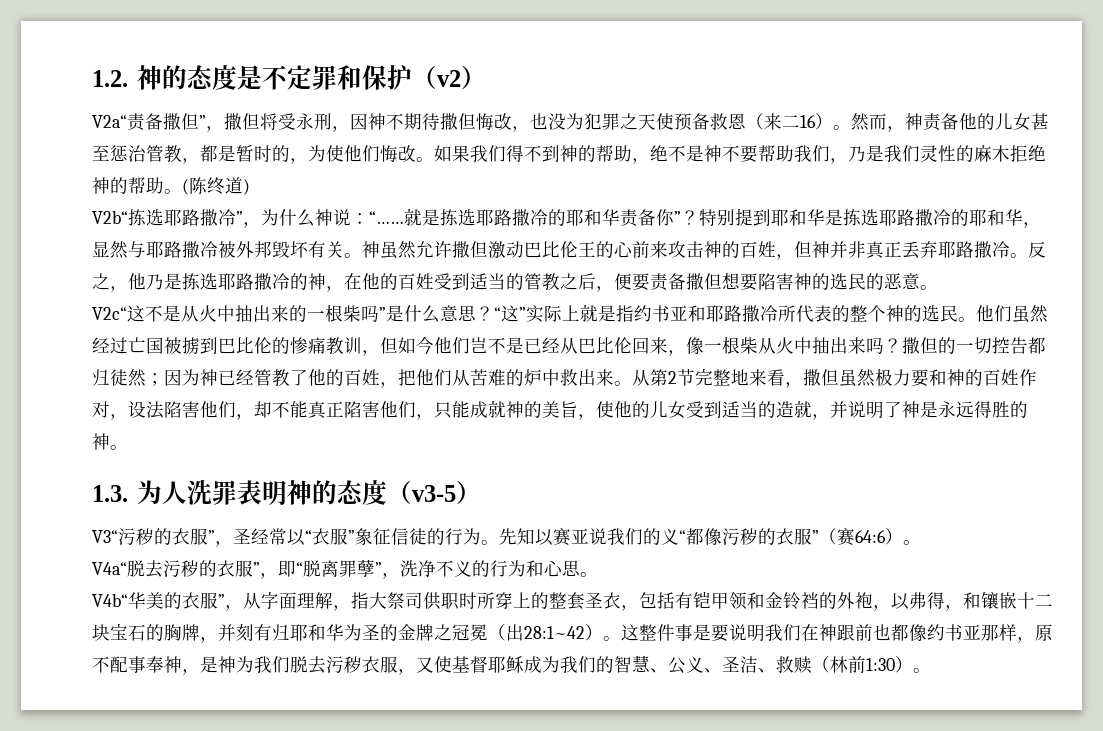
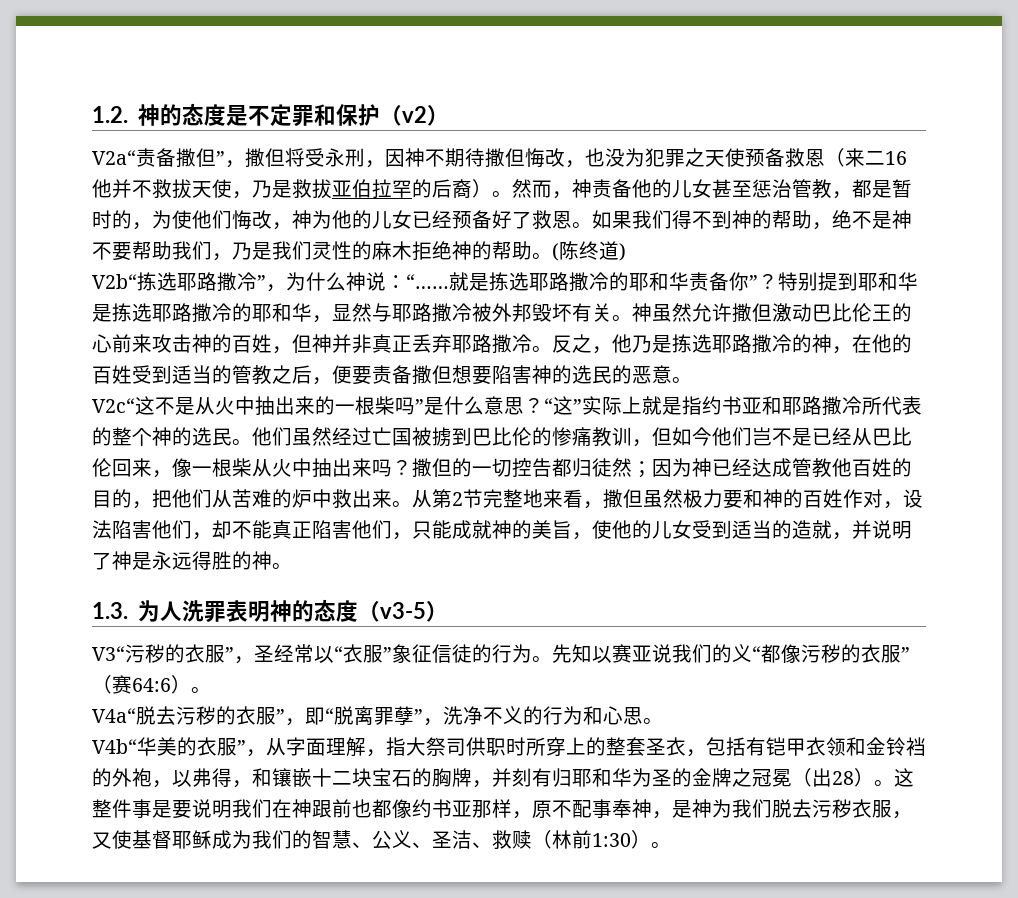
- V2a“责备撒但”，撒但将受永刑，因神不期待撒但悔改，也没为犯罪之天使预备救恩（来二16）。
+ V2a“责备撒但”，撒但将受永刑，因神不期待撒但悔改，也没为犯罪之天使预备救恩（来二16他并不救拔天使，乃是救拔亚伯拉罕的后裔）。
- 然而，神责备他的儿女甚至惩治管教，都是暂时的，为使他们悔改。
+ 然而，神责备他的儿女甚至惩治管教，都是暂时的，为使他们悔改，神为他的儿女已经预备好了救恩。
- 撒但的一切控告都归徒然；因为神已经管教了他的百姓，把他们从苦难的炉中救出来。
+ 撒但的一切控告都归徒然；因为神已经达成管教他百姓的目的，把他们从苦难的炉中救出来。
- V4b“华美的衣服”，从字面理解，指大祭司供职时所穿上的整套圣衣，包括有铠甲领和金铃裆的外袍，以弗得，和镶嵌十二块宝石的胸牌，并刻有归耶和华为圣的金牌之冠冕（出28:1~42）。
+ V4b“华美的衣服”，从字面理解，指大祭司供职时所穿上的整套圣衣，包括有铠甲衣领和金铃裆的外袍，以弗得，和镶嵌十二块宝石的胸牌，并刻有归耶和华为圣的金牌之冠冕（出28）。

